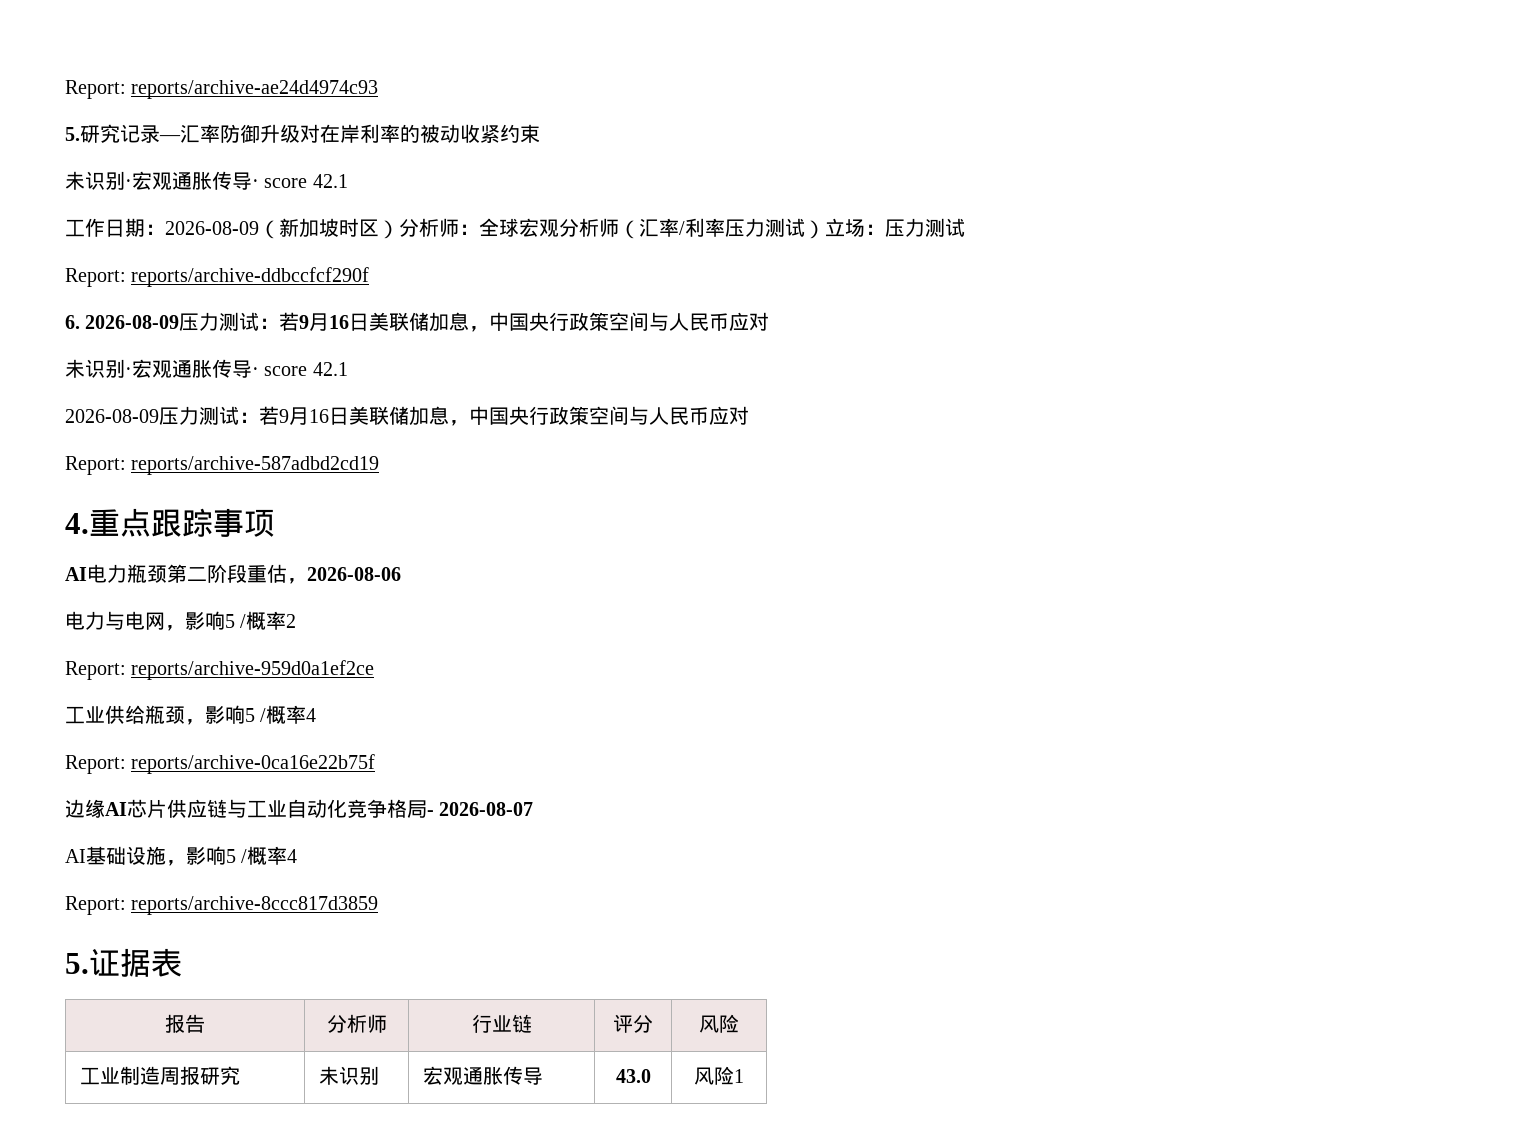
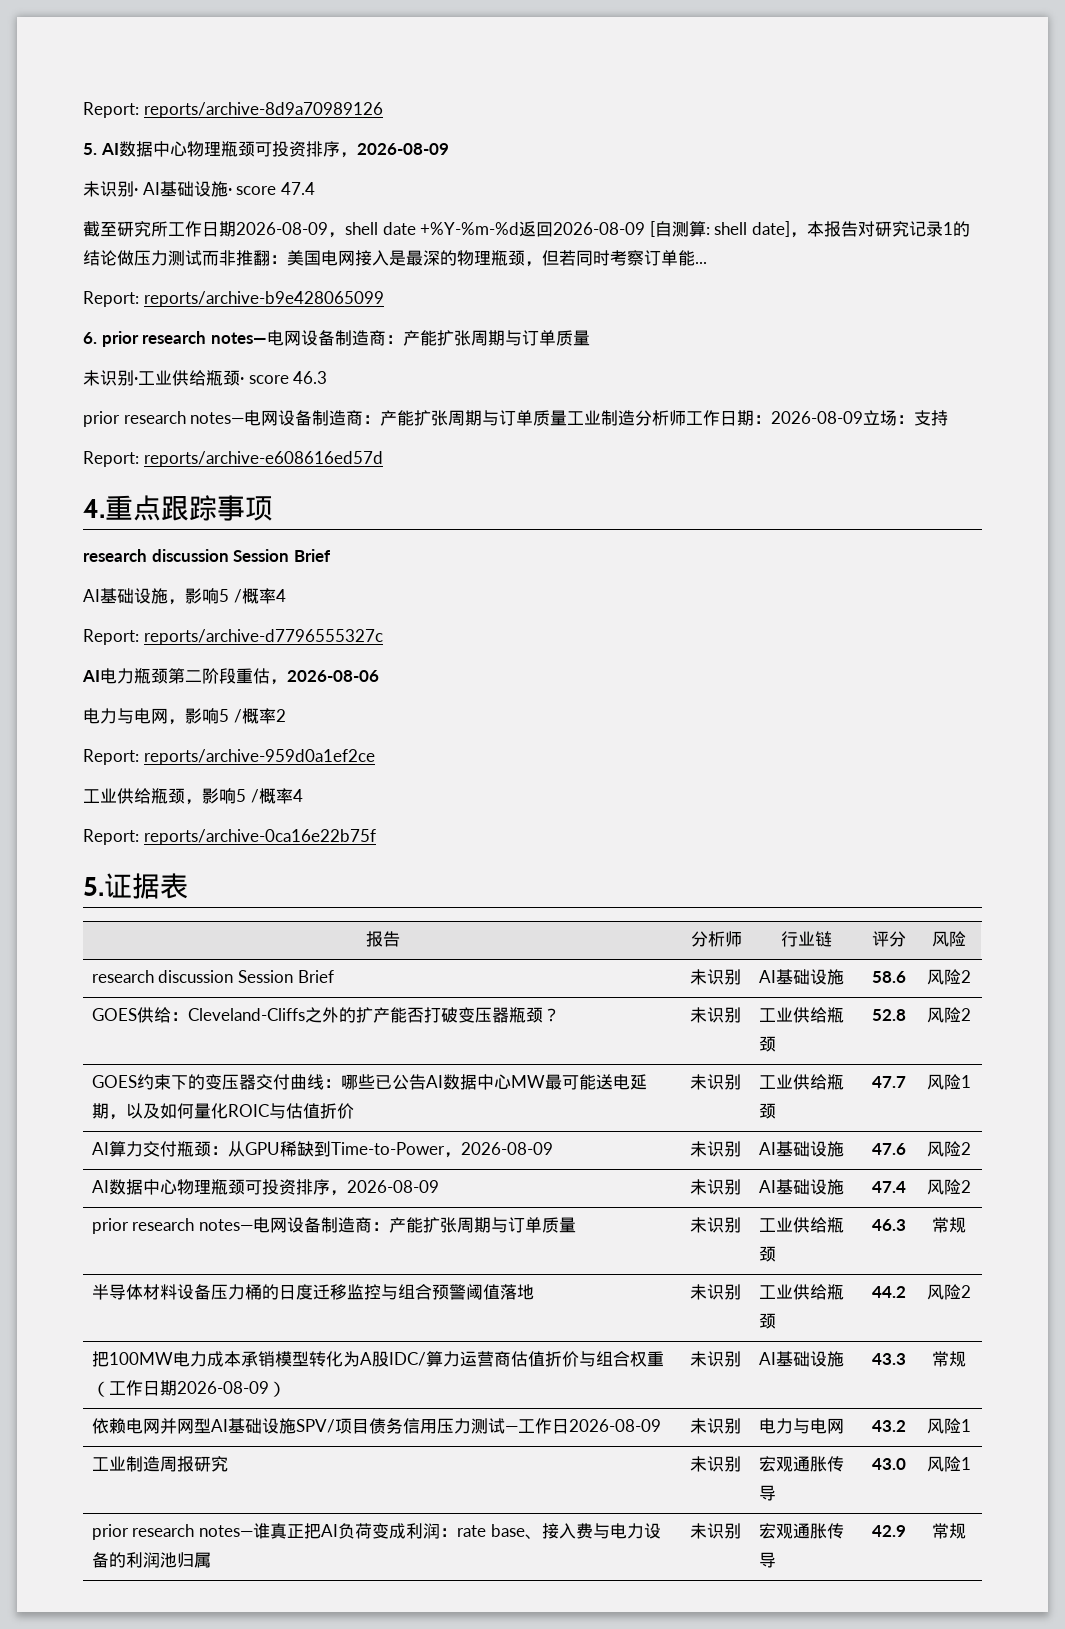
- Report: reports/archive-ae24d4974c93
- 5.研究记录—汇率防御升级对在岸利率的被动收紧约束
- 未识别·宏观通胀传导· score 42.1
- 工作日期：2026-08-09（新加坡时区）分析师：全球宏观分析师（汇率/利率压力测试）立场：压力测试
- Report: reports/archive-ddbccfcf290f
- 6. 2026-08-09压力测试：若9月16日美联储加息，中国央行政策空间与人民币应对
- 未识别·宏观通胀传导· score 42.1
- 2026-08-09压力测试：若9月16日美联储加息，中国央行政策空间与人民币应对
- Report: reports/archive-587adbd2cd19
+ Report: reports/archive-8d9a70989126
+ 5. AI数据中心物理瓶颈可投资排序，2026-08-09
+ 未识别· AI基础设施· score 47.4
+ 截至研究所工作日期2026-08-09，shell date +%Y-%m-%d返回2026-08-09 [自测算: shell date]，本报告对研究记录1的结论做压力测试而非推翻：美国电网接入是最深的物理瓶颈，但若同时考察订单能...
+ Report: reports/archive-b9e428065099
+ 6. prior research notes—电网设备制造商：产能扩张周期与订单质量
+ 未识别·工业供给瓶颈· score 46.3
+ prior research notes—电网设备制造商：产能扩张周期与订单质量工业制造分析师工作日期：2026-08-09立场：支持
+ Report: reports/archive-e608616ed57d
  4.重点跟踪事项
+ research discussion Session Brief
+ AI基础设施，影响5 /概率4
+ Report: reports/archive-d7796555327c
- 边缘AI芯片供应链与工业自动化竞争格局- 2026-08-07
- AI基础设施，影响5 /概率4
- Report: reports/archive-8ccc817d3859
+ research discussion Session Brief | 未识别 | AI基础设施 | 58.6 | 风险2
+ GOES供给：Cleveland-Cliffs之外的扩产能否打破变压器瓶颈？ | 未识别 | 工业供给瓶颈 | 52.8 | 风险2
+ GOES约束下的变压器交付曲线：哪些已公告AI数据中心MW最可能送电延期，以及如何量化ROIC与估值折价 | 未识别 | 工业供给瓶颈 | 47.7 | 风险1
+ AI算力交付瓶颈：从GPU稀缺到Time-to-Power，2026-08-09 | 未识别 | AI基础设施 | 47.6 | 风险2
+ AI数据中心物理瓶颈可投资排序，2026-08-09 | 未识别 | AI基础设施 | 47.4 | 风险2
+ prior research notes—电网设备制造商：产能扩张周期与订单质量 | 未识别 | 工业供给瓶颈 | 46.3 | 常规
+ 半导体材料设备压力桶的日度迁移监控与组合预警阈值落地 | 未识别 | 工业供给瓶颈 | 44.2 | 风险2
+ 把100MW电力成本承销模型转化为A股IDC/算力运营商估值折价与组合权重（工作日期2026-08-09） | 未识别 | AI基础设施 | 43.3 | 常规
+ 依赖电网并网型AI基础设施SPV/项目债务信用压力测试—工作日2026-08-09 | 未识别 | 电力与电网 | 43.2 | 风险1
+ prior research notes—谁真正把AI负荷变成利润：rate base、接入费与电力设备的利润池归属 | 未识别 | 宏观通胀传导 | 42.9 | 常规

